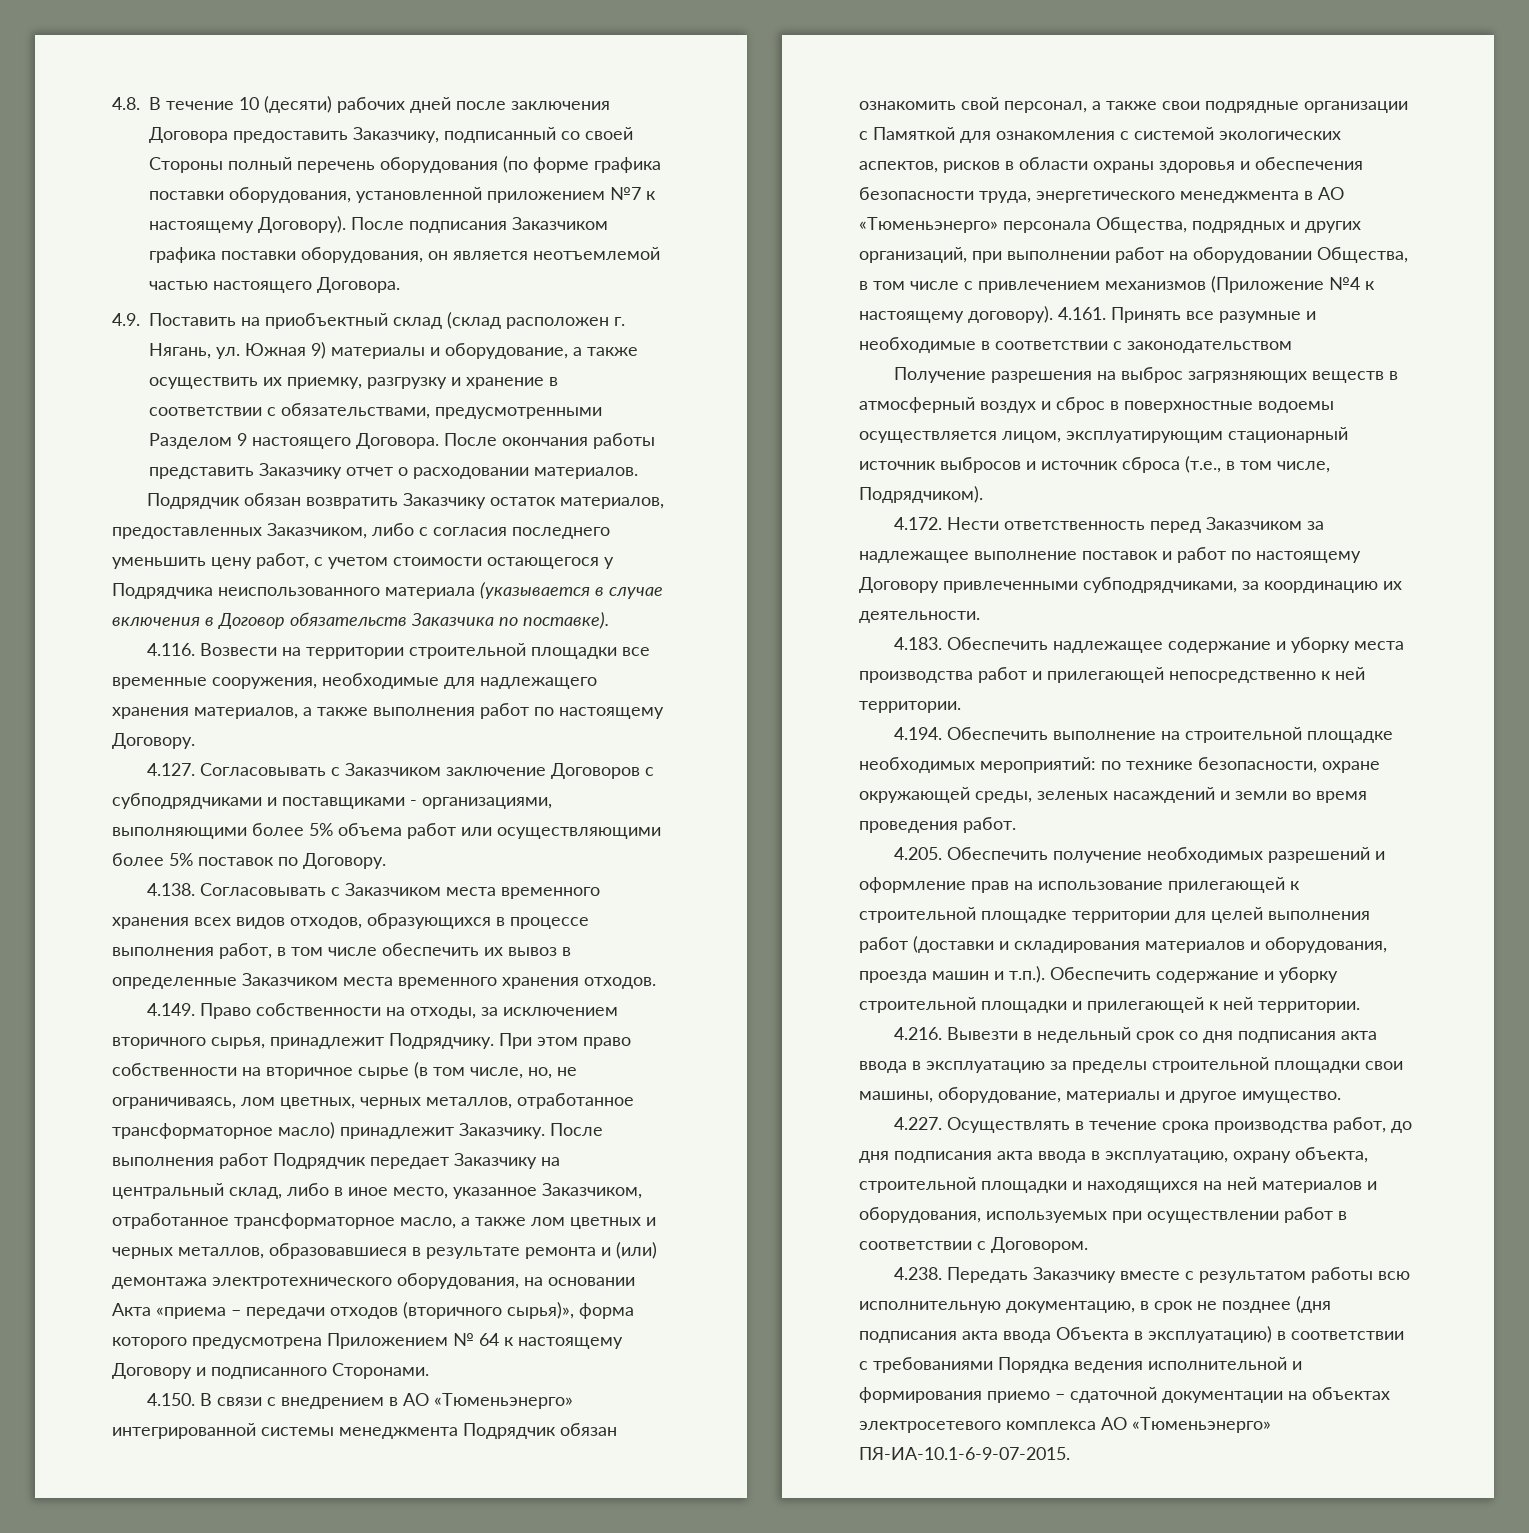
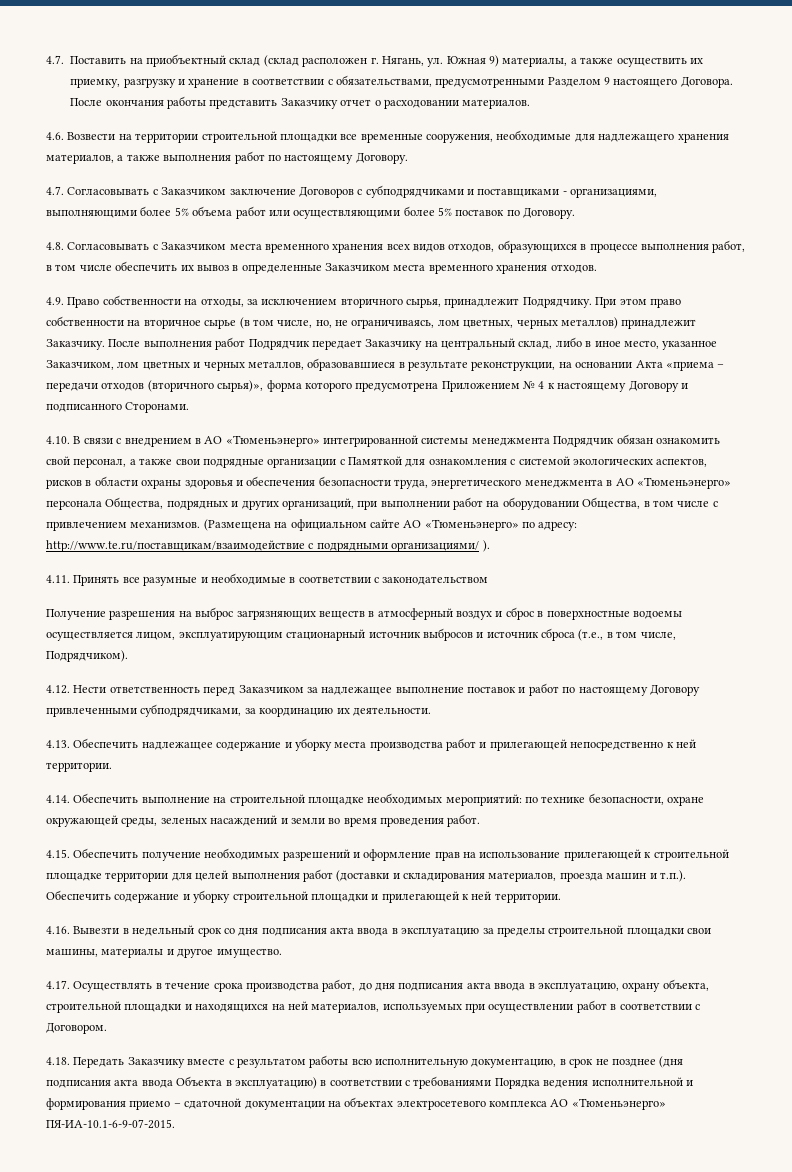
- 4.8. В течение 10 (десяти) рабочих дней после заключения Договора предоставить Заказчику, подписанный со своей Стороны полный перечень оборудования (по форме графика поставки оборудования, установленной приложением №7 к настоящему Договору). После подписания Заказчиком графика поставки оборудования, он является неотъемлемой частью настоящего Договора.
- 4.9. Поставить на приобъектный склад (склад расположен г. Нягань, ул. Южная 9) материалы и оборудование, а также осуществить их приемку, разгрузку и хранение в соответствии с обязательствами, предусмотренными Разделом 9 настоящего Договора.
+ 4.7. Поставить на приобъектный склад (склад расположен г. Нягань, ул. Южная 9) материалы, а также осуществить их приемку, разгрузку и хранение в соответствии с обязательствами, предусмотренными Разделом 9 настоящего Договора.
- Подрядчик обязан возвратить Заказчику остаток материалов, предоставленных Заказчиком, либо с согласия последнего уменьшить цену работ, с учетом стоимости остающегося у Подрядчика неиспользованного материала (указывается в случае включения в Договор обязательств Заказчика по поставке).
- 4.116. Возвести на территории строительной площадки все временные сооружения, необходимые для надлежащего хранения материалов, а также выполнения работ по настоящему Договору.
+ 4.6. Возвести на территории строительной площадки все временные сооружения, необходимые для надлежащего хранения материалов, а также выполнения работ по настоящему Договору.
- 4.127. Согласовывать с Заказчиком заключение Договоров с субподрядчиками и поставщиками - организациями, выполняющими более 5% объема работ или осуществляющими более 5% поставок по Договору.
+ 4.7. Согласовывать с Заказчиком заключение Договоров с субподрядчиками и поставщиками - организациями, выполняющими более 5% объема работ или осуществляющими более 5% поставок по Договору.
- 4.138. Согласовывать с Заказчиком места временного хранения всех видов отходов, образующихся в процессе выполнения работ, в том числе обеспечить их вывоз в определенные Заказчиком места временного хранения отходов.
+ 4.8. Согласовывать с Заказчиком места временного хранения всех видов отходов, образующихся в процессе выполнения работ, в том числе обеспечить их вывоз в определенные Заказчиком места временного хранения отходов.
- 4.149. Право собственности на отходы, за исключением вторичного сырья, принадлежит Подрядчику.
+ 4.9. Право собственности на отходы, за исключением вторичного сырья, принадлежит Подрядчику.
- При этом право собственности на вторичное сырье (в том числе, но, не ограничиваясь, лом цветных, черных металлов, отработанное трансформаторное масло) принадлежит Заказчику.
+ При этом право собственности на вторичное сырье (в том числе, но, не ограничиваясь, лом цветных, черных металлов) принадлежит Заказчику.
- После выполнения работ Подрядчик передает Заказчику на центральный склад, либо в иное место, указанное Заказчиком, отработанное трансформаторное масло, а также лом цветных и черных металлов, образовавшиеся в результате ремонта и (или) демонтажа электротехнического оборудования, на основании Акта «приема – передачи отходов (вторичного сырья)», форма которого предусмотрена Приложением № 64 к настоящему Договору и подписанного Сторонами.
+ После выполнения работ Подрядчик передает Заказчику на центральный склад, либо в иное место, указанное Заказчиком, лом цветных и черных металлов, образовавшиеся в результате реконструкции, на основании Акта «приема – передачи отходов (вторичного сырья)», форма которого предусмотрена Приложением № 4 к настоящему Договору и подписанного Сторонами.
- 4.150. В связи с внедрением в АО «Тюменьэнерго» интегрированной системы менеджмента Подрядчик обязан ознакомить свой персонал, а также свои подрядные организации с Памяткой для ознакомления с системой экологических аспектов, рисков в области охраны здоровья и обеспечения безопасности труда, энергетического менеджмента в АО «Тюменьэнерго» персонала Общества, подрядных и других организаций, при выполнении работ на оборудовании Общества, в том числе с привлечением механизмов (Приложение №4 к настоящему договору). 4.161. Принять все разумные и необходимые в соответствии с законодательством
+ 4.10. В связи с внедрением в АО «Тюменьэнерго» интегрированной системы менеджмента Подрядчик обязан ознакомить свой персонал, а также свои подрядные организации с Памяткой для ознакомления с системой экологических аспектов, рисков в области охраны здоровья и обеспечения безопасности труда, энергетического менеджмента в АО «Тюменьэнерго» персонала Общества, подрядных и других организаций, при выполнении работ на оборудовании Общества, в том числе с привлечением механизмов. (Размещена на официальном сайте АО «Тюменьэнерго» по адресу: http://www.te.ru/поставщикам/взаимодействие с подрядными организациями/ ).
+ 4.11. Принять все разумные и необходимые в соответствии с законодательством
- 4.172. Нести ответственность перед Заказчиком за надлежащее выполнение поставок и работ по настоящему Договору привлеченными субподрядчиками, за координацию их деятельности.
+ 4.12. Нести ответственность перед Заказчиком за надлежащее выполнение поставок и работ по настоящему Договору привлеченными субподрядчиками, за координацию их деятельности.
- 4.183. Обеспечить надлежащее содержание и уборку места производства работ и прилегающей непосредственно к ней территории.
+ 4.13. Обеспечить надлежащее содержание и уборку места производства работ и прилегающей непосредственно к ней территории.
- 4.194. Обеспечить выполнение на строительной площадке необходимых мероприятий: по технике безопасности, охране окружающей среды, зеленых насаждений и земли во время проведения работ.
+ 4.14. Обеспечить выполнение на строительной площадке необходимых мероприятий: по технике безопасности, охране окружающей среды, зеленых насаждений и земли во время проведения работ.
- 4.205. Обеспечить получение необходимых разрешений и оформление прав на использование прилегающей к строительной площадке территории для целей выполнения работ (доставки и складирования материалов и оборудования, проезда машин и т.п.). Обеспечить содержание и уборку строительной площадки и прилегающей к ней территории.
+ 4.15. Обеспечить получение необходимых разрешений и оформление прав на использование прилегающей к строительной площадке территории для целей выполнения работ (доставки и складирования материалов, проезда машин и т.п.). Обеспечить содержание и уборку строительной площадки и прилегающей к ней территории.
- 4.216. Вывезти в недельный срок со дня подписания акта ввода в эксплуатацию за пределы строительной площадки свои машины, оборудование, материалы и другое имущество.
+ 4.16. Вывезти в недельный срок со дня подписания акта ввода в эксплуатацию за пределы строительной площадки свои машины, материалы и другое имущество.
- 4.227. Осуществлять в течение срока производства работ, до дня подписания акта ввода в эксплуатацию, охрану объекта, строительной площадки и находящихся на ней материалов и оборудования, используемых при осуществлении работ в соответствии с Договором.
+ 4.17. Осуществлять в течение срока производства работ, до дня подписания акта ввода в эксплуатацию, охрану объекта, строительной площадки и находящихся на ней материалов, используемых при осуществлении работ в соответствии с Договором.
- 4.238. Передать Заказчику вместе с результатом работы всю исполнительную документацию, в срок не позднее (дня подписания акта ввода Объекта в эксплуатацию) в соответствии с требованиями Порядка ведения исполнительной и формирования приемо – сдаточной документации на объектах электросетевого комплекса АО «Тюменьэнерго» ПЯ-ИА-10.1-6-9-07-2015.
+ 4.18. Передать Заказчику вместе с результатом работы всю исполнительную документацию, в срок не позднее (дня подписания акта ввода Объекта в эксплуатацию) в соответствии с требованиями Порядка ведения исполнительной и формирования приемо – сдаточной документации на объектах электросетевого комплекса АО «Тюменьэнерго» ПЯ-ИА-10.1-6-9-07-2015.

